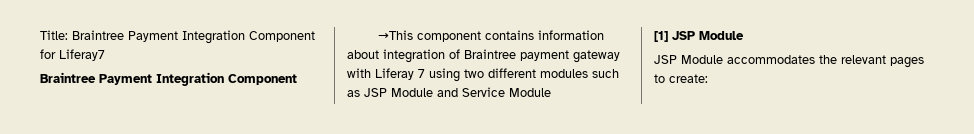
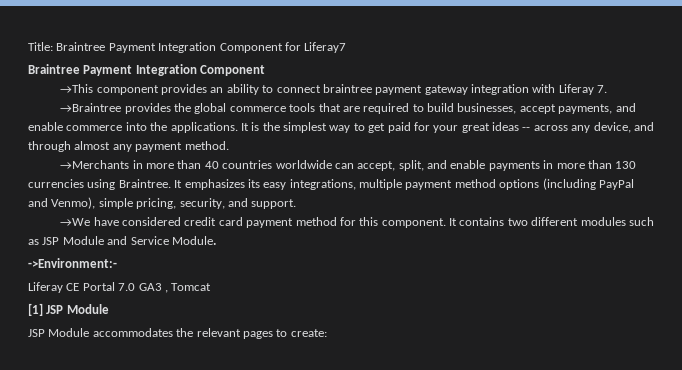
- →This component contains information about integration of Braintree payment gateway with Liferay 7 using two different modules such as JSP Module and Service Module
+ →This component provides an ability to connect braintree payment gateway integration with Liferay 7.
+ →Braintree provides the global commerce tools that are required to build businesses, accept payments, and enable commerce into the applications. It is the simplest way to get paid for your great ideas -- across any device, and through almost any payment method.
+ →Merchants in more than 40 countries worldwide can accept, split, and enable payments in more than 130 currencies using Braintree. It emphasizes its easy integrations, multiple payment method options (including PayPal and Venmo), simple pricing, security, and support.
+ →We have considered credit card payment method for this component. It contains two different modules such as JSP Module and Service Module.
+ ->Environment:-
+ Liferay CE Portal 7.0 GA3 , Tomcat

